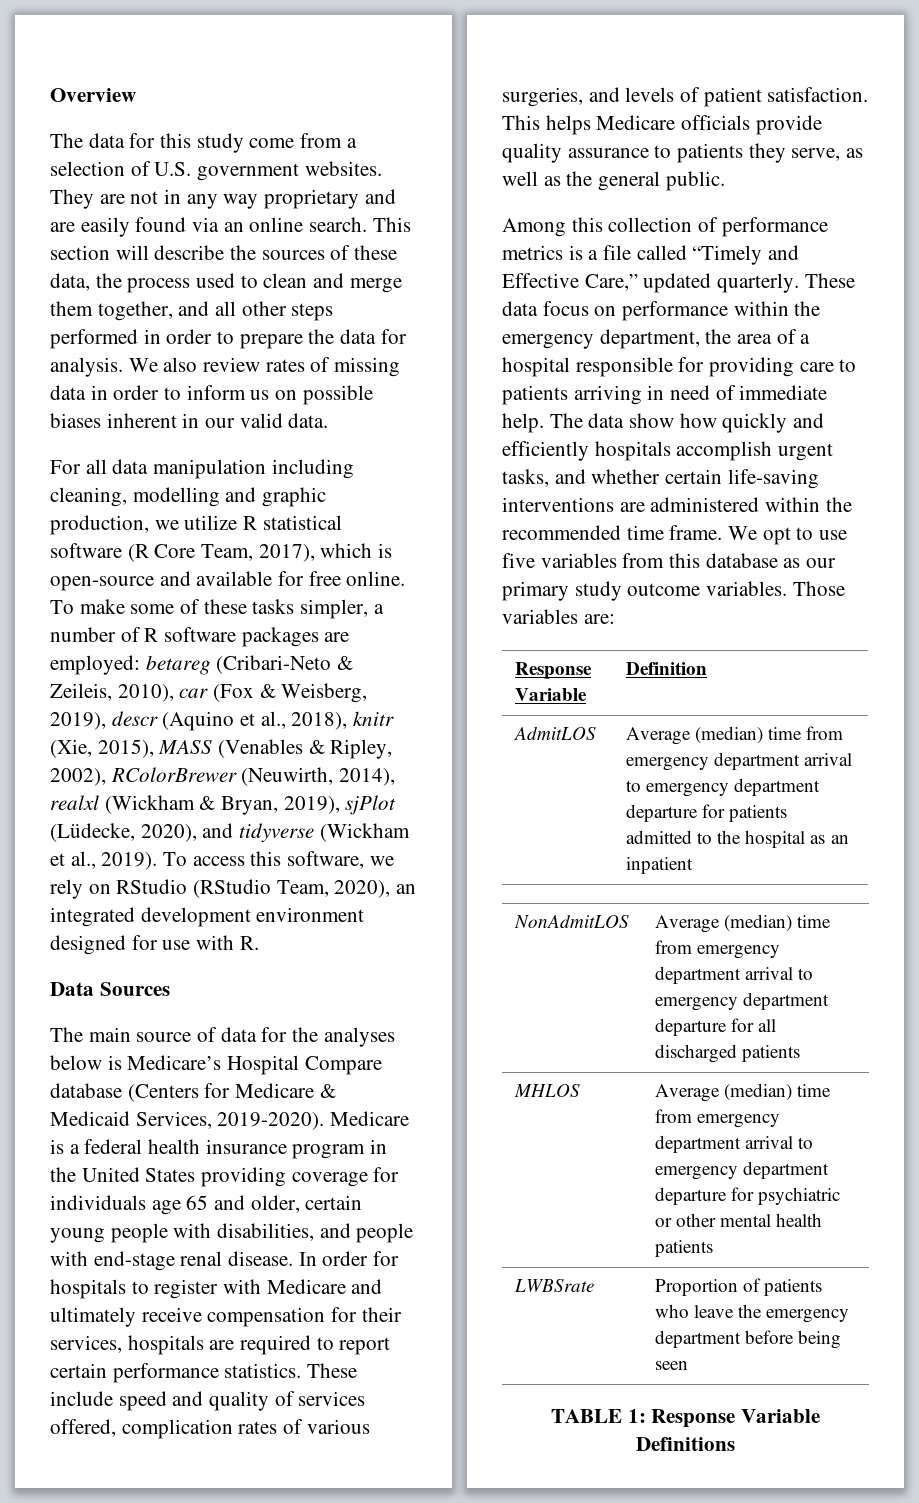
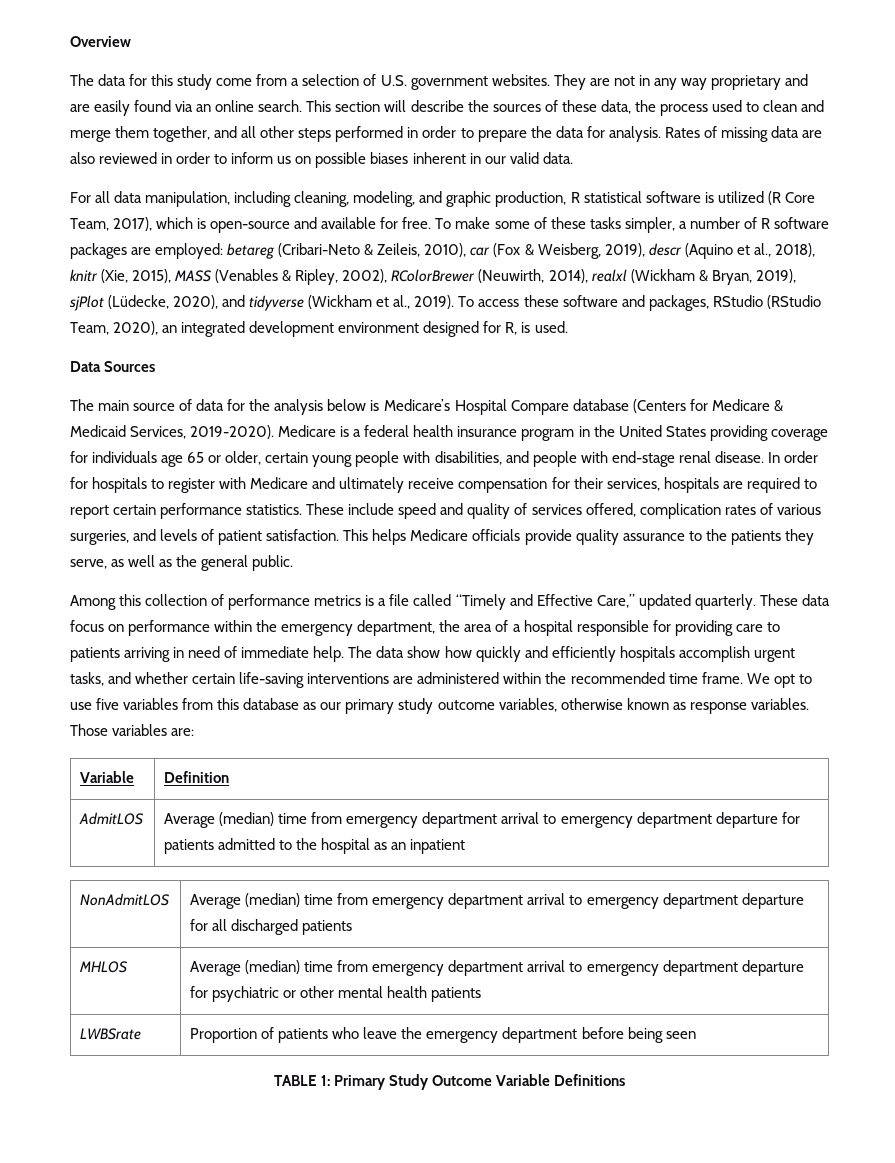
- We also review rates of missing data in order to inform us on possible biases inherent in our valid data.
+ Rates of missing data are also reviewed in order to inform us on possible biases inherent in our valid data.
- For all data manipulation including cleaning, modelling and graphic production, we utilize R statistical software (R Core Team, 2017), which is open-source and available for free online.
+ For all data manipulation, including cleaning, modeling, and graphic production, R statistical software is utilized (R Core Team, 2017), which is open-source and available for free.
- To access this software, we rely on RStudio (RStudio Team, 2020), an integrated development environment designed for use with R.
+ To access these software and packages, RStudio (RStudio Team, 2020), an integrated development environment designed for R, is used.
- The main source of data for the analyses below is Medicare’s Hospital Compare database (Centers for Medicare & Medicaid Services, 2019-2020).
+ The main source of data for the analysis below is Medicare’s Hospital Compare database (Centers for Medicare & Medicaid Services, 2019-2020).
- Medicare is a federal health insurance program in the United States providing coverage for individuals age 65 and older, certain young people with disabilities, and people with end-stage renal disease.
+ Medicare is a federal health insurance program in the United States providing coverage for individuals age 65 or older, certain young people with disabilities, and people with end-stage renal disease.
- This helps Medicare officials provide quality assurance to patients they serve, as well as the general public.
+ This helps Medicare officials provide quality assurance to the patients they serve, as well as the general public.
- We opt to use five variables from this database as our primary study outcome variables.
+ We opt to use five variables from this database as our primary study outcome variables, otherwise known as response variables.
- Response Variable | Definition
+ Variable | Definition
- TABLE 1: Response Variable Definitions
+ TABLE 1: Primary Study Outcome Variable Definitions

